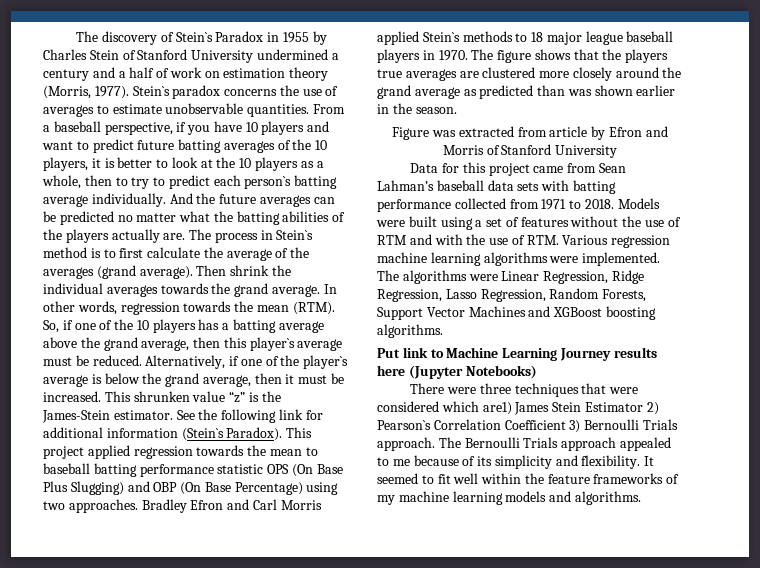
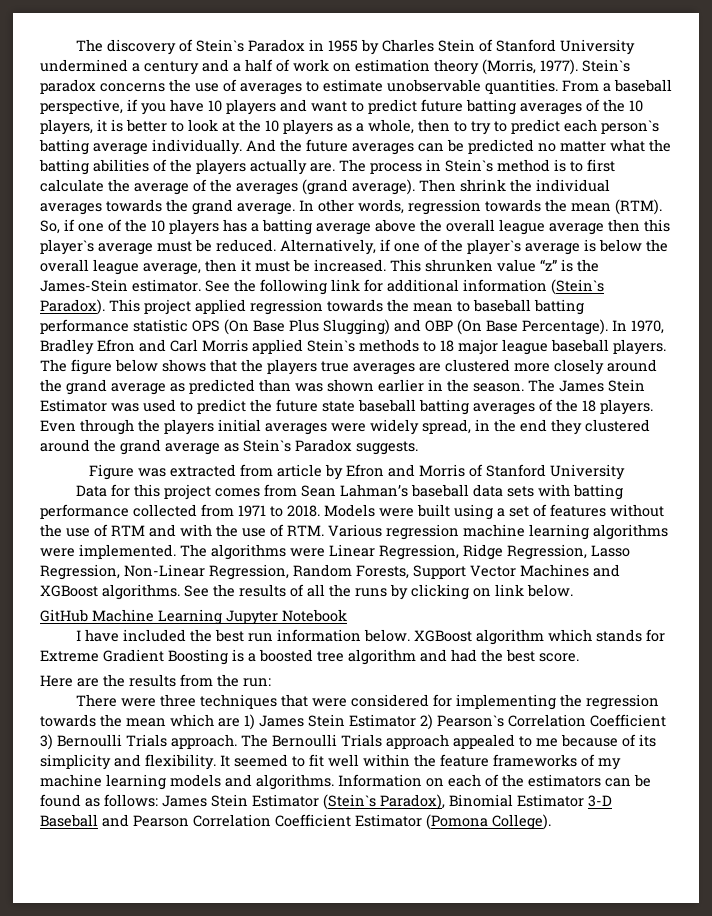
- So, if one of the 10 players has a batting average above the grand average, then this player`s average must be reduced.
+ So, if one of the 10 players has a batting average above the overall league average then this player`s average must be reduced.
- Alternatively, if one of the player`s average is below the grand average, then it must be increased.
+ Alternatively, if one of the player`s average is below the overall league average, then it must be increased.
- This project applied regression towards the mean to baseball batting performance statistic OPS (On Base Plus Slugging) and OBP (On Base Percentage) using two approaches. Bradley Efron and Carl Morris applied Stein`s methods to 18 major league baseball players in 1970.
+ This project applied regression towards the mean to baseball batting performance statistic OPS (On Base Plus Slugging) and OBP (On Base Percentage). In 1970, Bradley Efron and Carl Morris applied Stein`s methods to 18 major league baseball players.
- The figure shows that the players true averages are clustered more closely around the grand average as predicted than was shown earlier in the season.
+ The figure below shows that the players true averages are clustered more closely around the grand average as predicted than was shown earlier in the season. The James Stein Estimator was used to predict the future state baseball batting averages of the 18 players. Even through the players initial averages were widely spread, in the end they clustered around the grand average as Stein`s Paradox suggests.
- Data for this project came from Sean Lahman’s baseball data sets with batting performance collected from 1971 to 2018.
+ Data for this project comes from Sean Lahman’s baseball data sets with batting performance collected from 1971 to 2018.
- The algorithms were Linear Regression, Ridge Regression, Lasso Regression, Random Forests, Support Vector Machines and XGBoost boosting algorithms.
- Put link to Machine Learning Journey results here (Jupyter Notebooks)
+ The algorithms were Linear Regression, Ridge Regression, Lasso Regression, Non-Linear Regression, Random Forests, Support Vector Machines and XGBoost algorithms. See the results of all the runs by clicking on link below.
+ GitHub Machine Learning Jupyter Notebook
+ I have included the best run information below. XGBoost algorithm which stands for Extreme Gradient Boosting is a boosted tree algorithm and had the best score.
+ Here are the results from the run:
- There were three techniques that were considered which are1) James Stein Estimator 2) Pearson`s Correlation Coefficient 3) Bernoulli Trials approach.
+ There were three techniques that were considered for implementing the regression towards the mean which are 1) James Stein Estimator 2) Pearson`s Correlation Coefficient 3) Bernoulli Trials approach.
+ Information on each of the estimators can be found as follows: James Stein Estimator (Stein`s Paradox), Binomial Estimator 3-D Baseball and Pearson Correlation Coefficient Estimator (Pomona College).

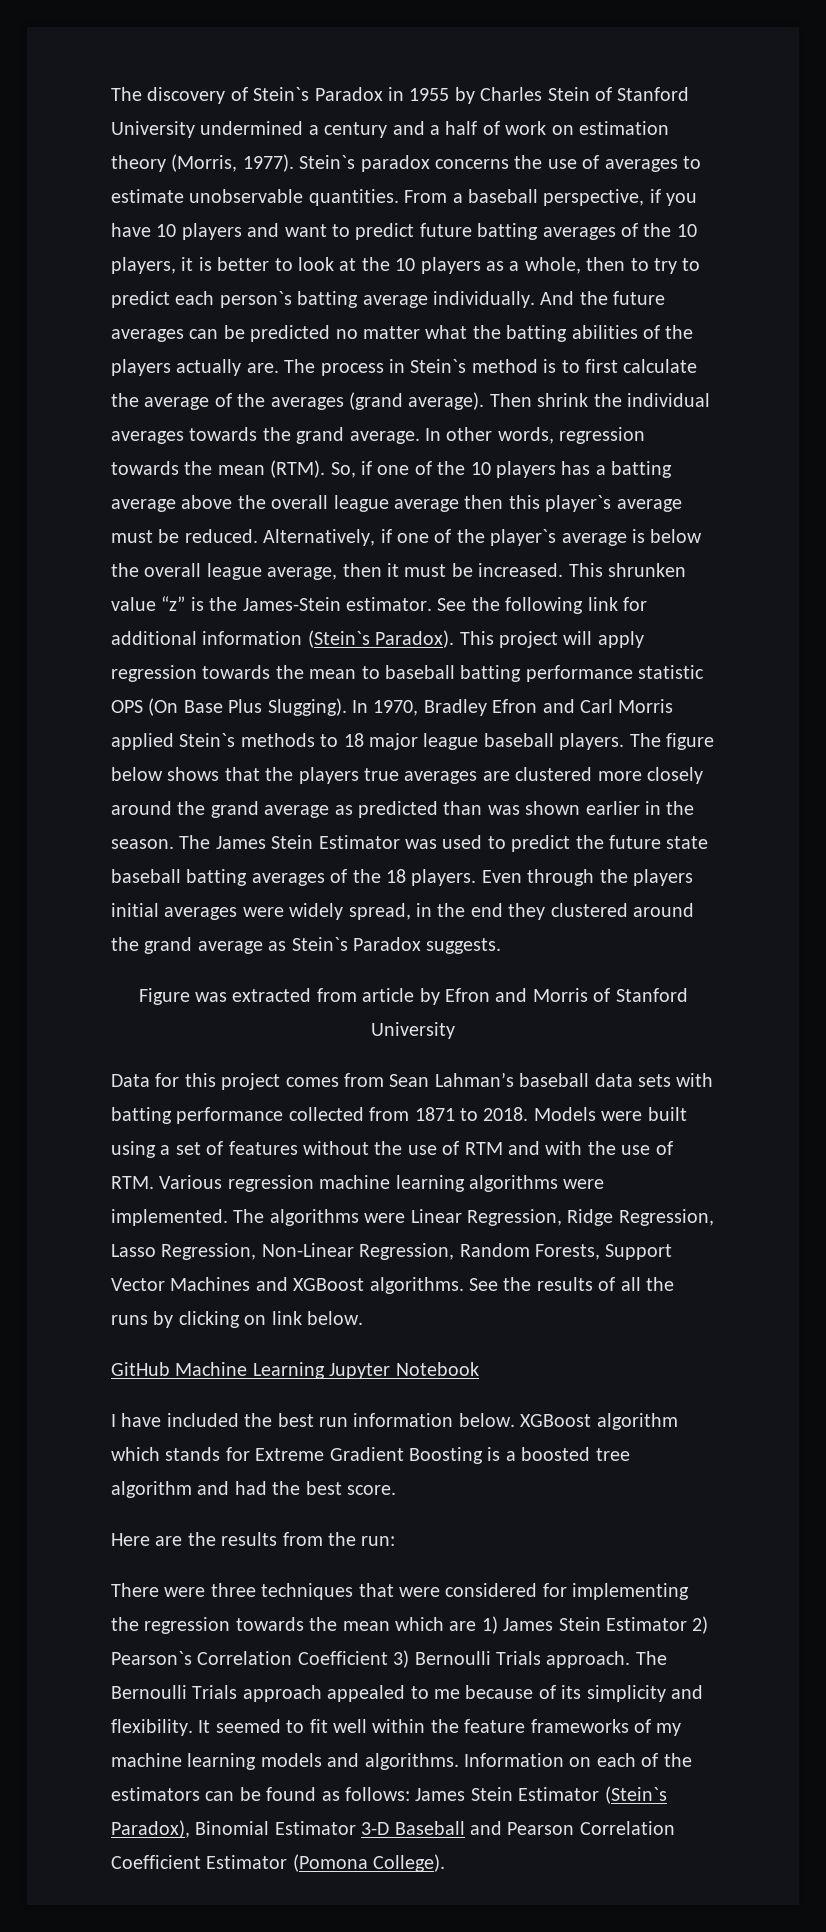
- This project applied regression towards the mean to baseball batting performance statistic OPS (On Base Plus Slugging) and OBP (On Base Percentage).
+ This project will apply regression towards the mean to baseball batting performance statistic OPS (On Base Plus Slugging).
- Data for this project comes from Sean Lahman’s baseball data sets with batting performance collected from 1971 to 2018.
+ Data for this project comes from Sean Lahman’s baseball data sets with batting performance collected from 1871 to 2018.

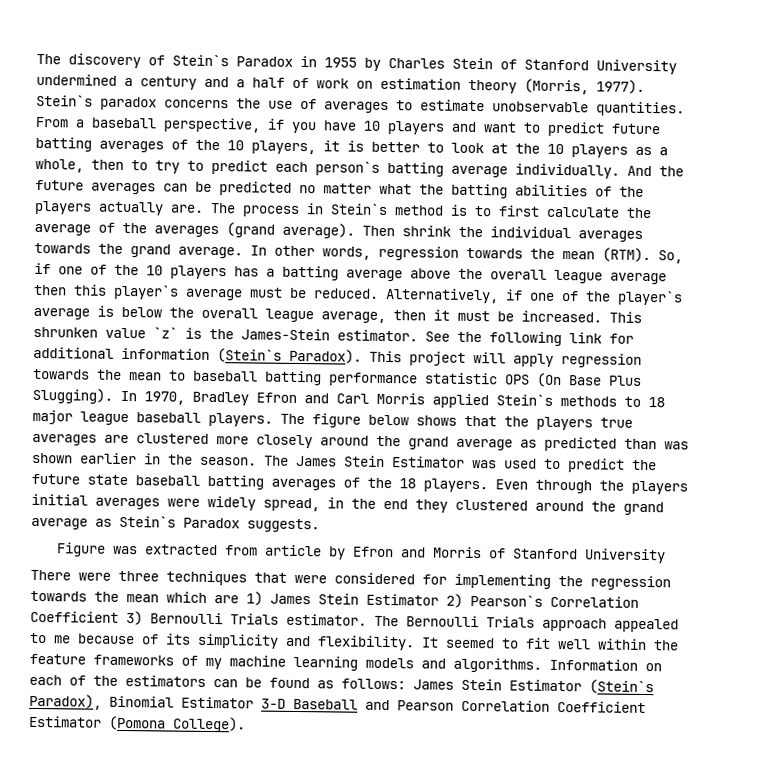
- This shrunken value “z” is the James-Stein estimator.
+ This shrunken value `z` is the James-Stein estimator.
- Data for this project comes from Sean Lahman’s baseball data sets with batting performance collected from 1871 to 2018. Models were built using a set of features without the use of RTM and with the use of RTM. Various regression machine learning algorithms were implemented. The algorithms were Linear Regression, Ridge Regression, Lasso Regression, Non-Linear Regression, Random Forests, Support Vector Machines and XGBoost algorithms. See the results of all the runs by clicking on link below.
- GitHub Machine Learning Jupyter Notebook
- I have included the best run information below. XGBoost algorithm which stands for Extreme Gradient Boosting is a boosted tree algorithm and had the best score.
- Here are the results from the run:
- There were three techniques that were considered for implementing the regression towards the mean which are 1) James Stein Estimator 2) Pearson`s Correlation Coefficient 3) Bernoulli Trials approach.
+ There were three techniques that were considered for implementing the regression towards the mean which are 1) James Stein Estimator 2) Pearson`s Correlation Coefficient 3) Bernoulli Trials estimator.

